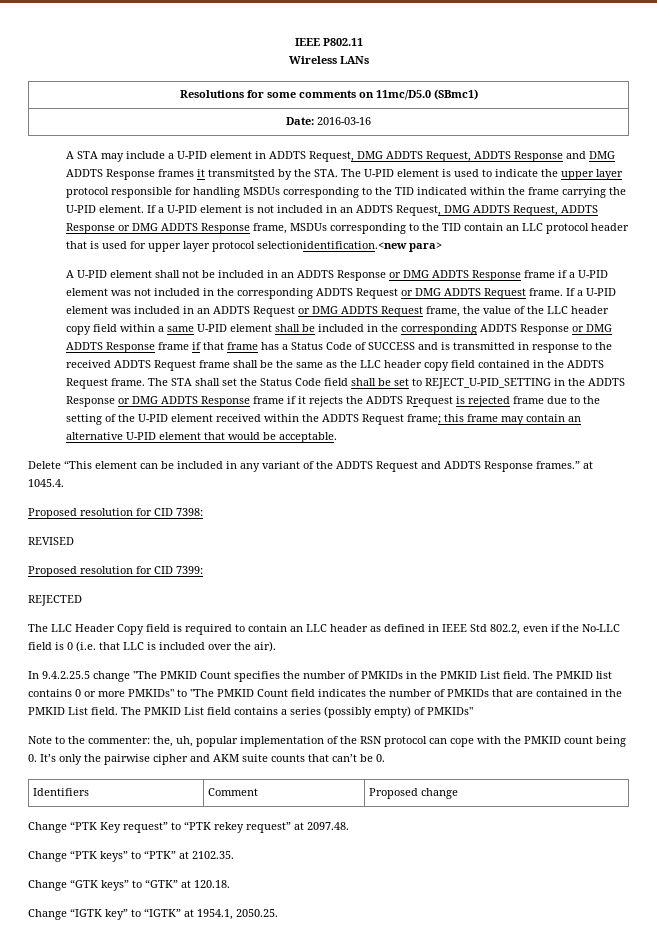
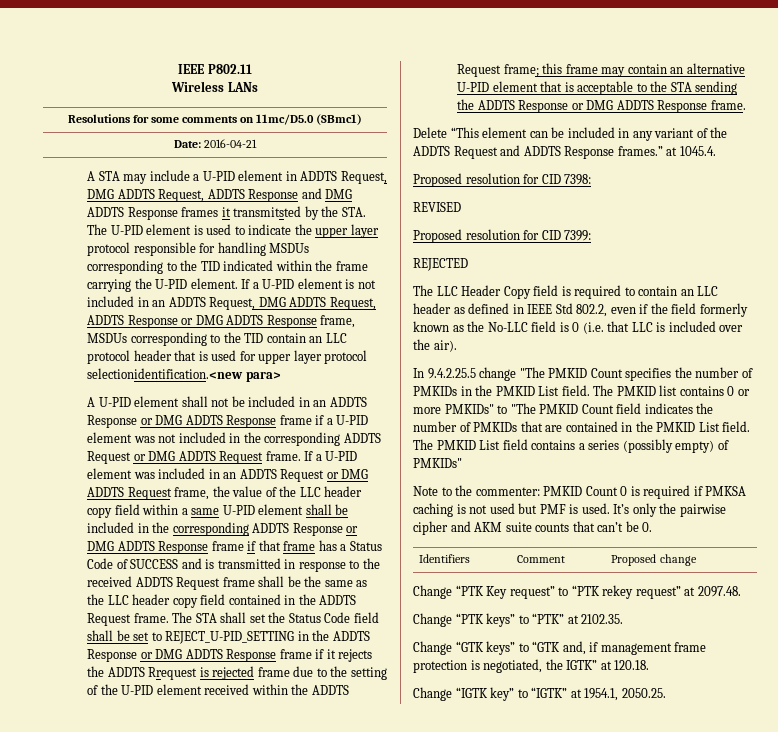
- Date: 2016-03-16
+ Date: 2016-04-21
- The STA shall set the Status Code field shall be set to REJECT_U-PID_SETTING in the ADDTS Response or DMG ADDTS Response frame if it rejects the ADDTS Rrequest is rejected frame due to the setting of the U-PID element received within the ADDTS Request frame; this frame may contain an alternative U-PID element that would be acceptable.
+ The STA shall set the Status Code field shall be set to REJECT_U-PID_SETTING in the ADDTS Response or DMG ADDTS Response frame if it rejects the ADDTS Rrequest is rejected frame due to the setting of the U-PID element received within the ADDTS Request frame; this frame may contain an alternative U-PID element that is acceptable to the STA sending the ADDTS Response or DMG ADDTS Response frame.
- The LLC Header Copy field is required to contain an LLC header as defined in IEEE Std 802.2, even if the No-LLC field is 0 (i.e. that LLC is included over the air).
+ The LLC Header Copy field is required to contain an LLC header as defined in IEEE Std 802.2, even if the field formerly known as the No-LLC field is 0 (i.e. that LLC is included over the air).
- Note to the commenter: the, uh, popular implementation of the RSN protocol can cope with the PMKID count being 0. It’s only the pairwise cipher and AKM suite counts that can’t be 0.
+ Note to the commenter: PMKID Count 0 is required if PMKSA caching is not used but PMF is used. It’s only the pairwise cipher and AKM suite counts that can’t be 0.
- Change “GTK keys” to “GTK” at 120.18.
+ Change “GTK keys” to “GTK and, if management frame protection is negotiated, the IGTK” at 120.18.

